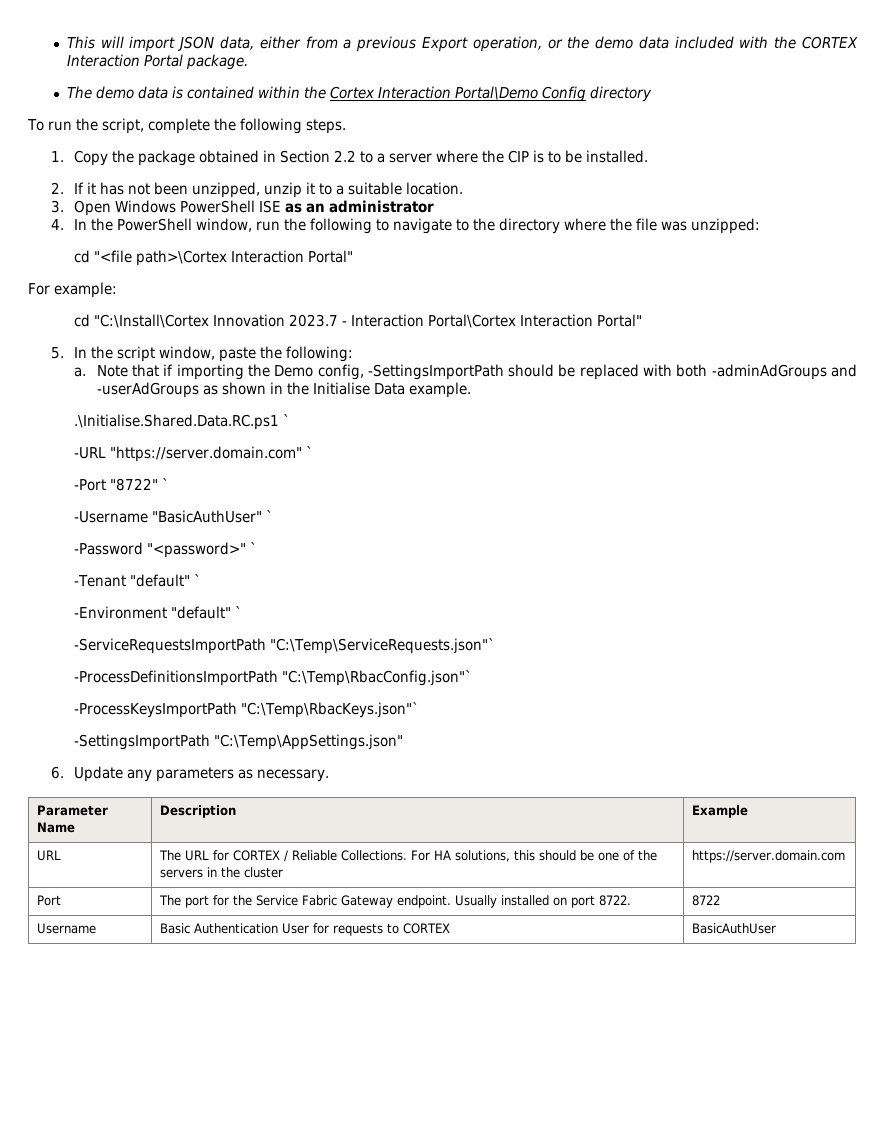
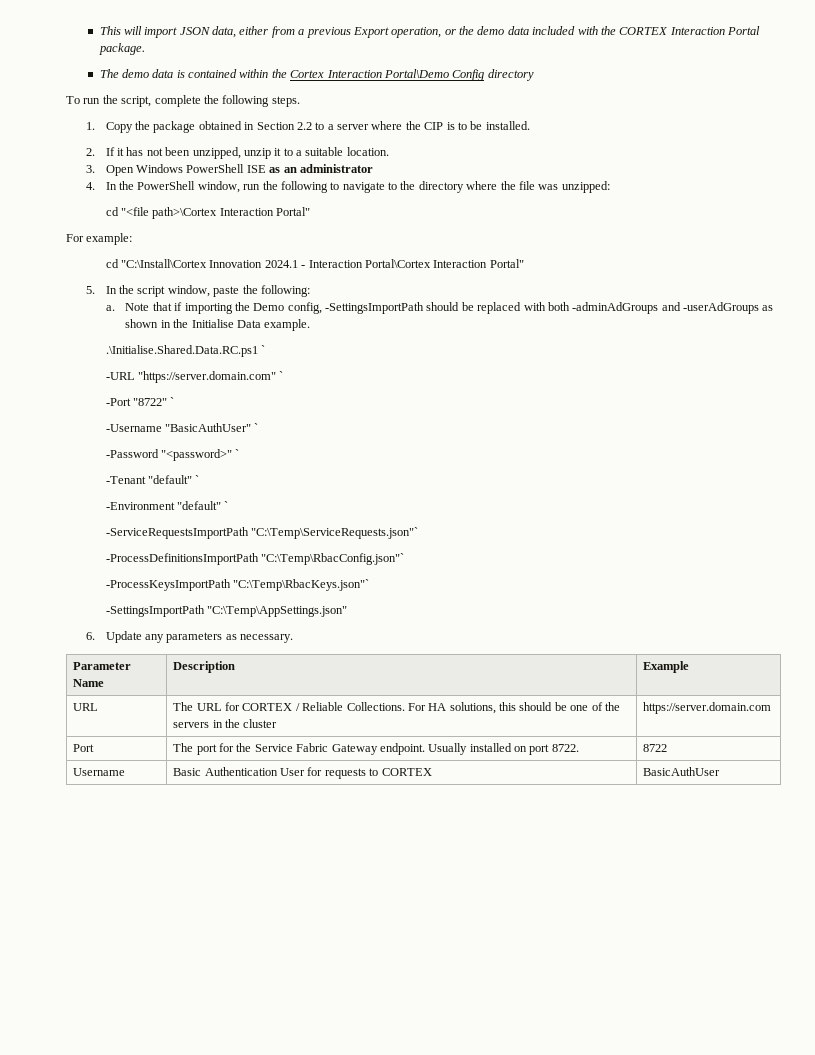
- cd "C:\Install\Cortex Innovation 2023.7 - Interaction Portal\Cortex Interaction Portal"
+ cd "C:\Install\Cortex Innovation 2024.1 - Interaction Portal\Cortex Interaction Portal"

